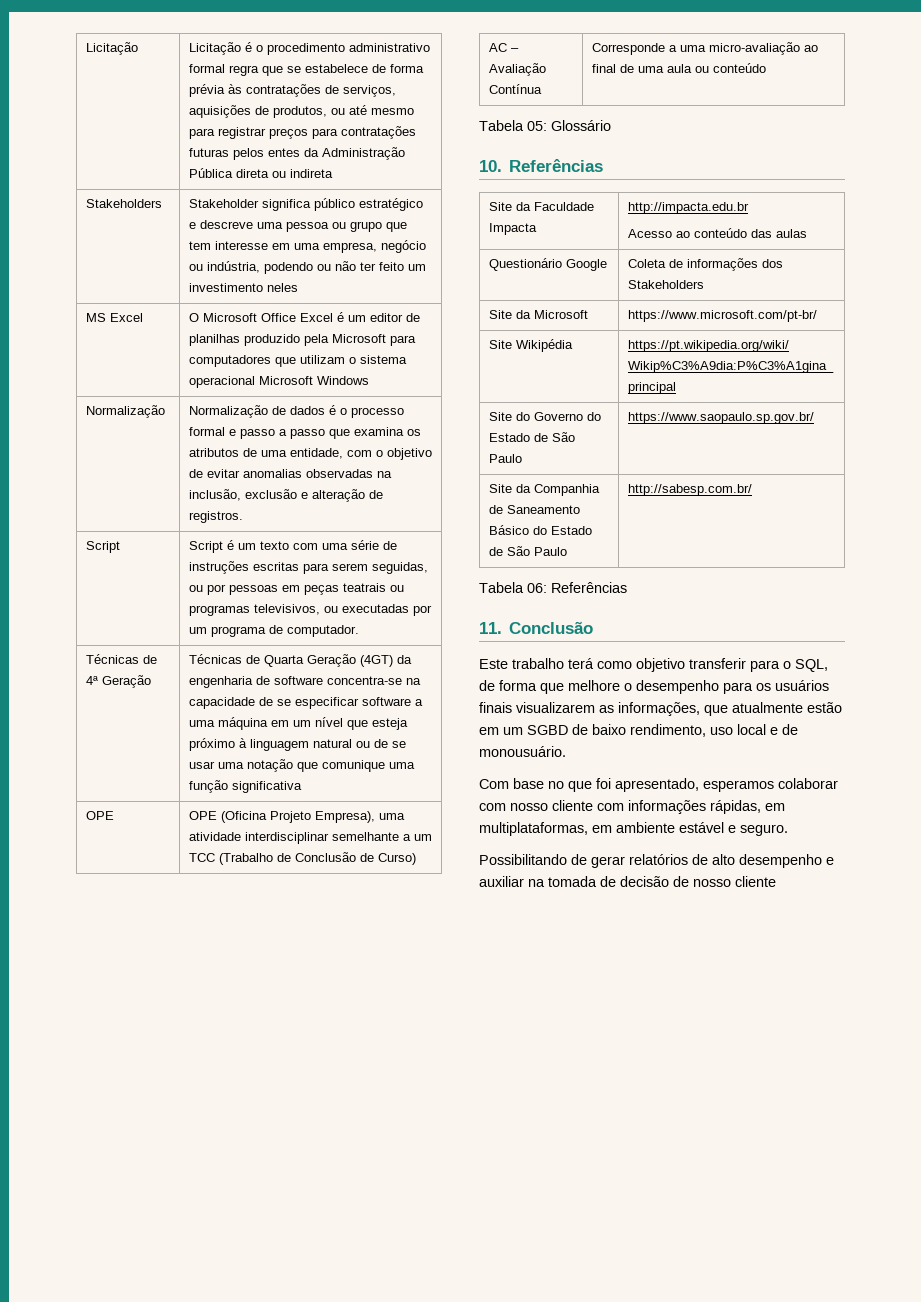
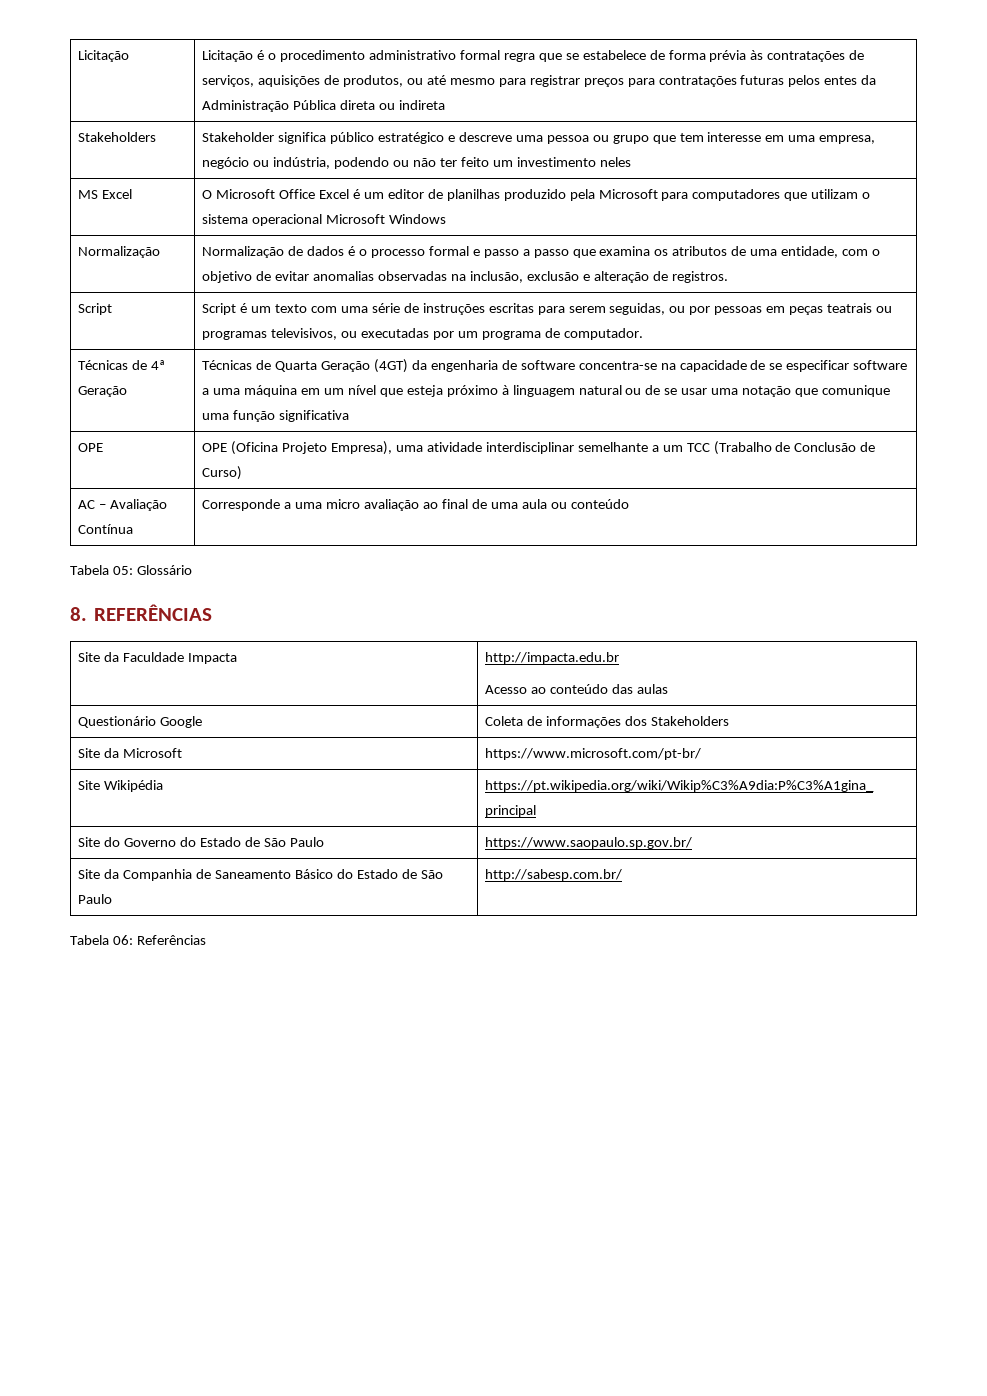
- AC – Avaliação Contínua | Corresponde a uma micro-avaliação ao final de uma aula ou conteúdo
+ AC – Avaliação Contínua | Corresponde a uma micro avaliação ao final de uma aula ou conteúdo
- 10. Referências
+ 8. REFERÊNCIAS
- 11. Conclusão
- Este trabalho terá como objetivo transferir para o SQL, de forma que melhore o desempenho para os usuários finais visualizarem as informações, que atualmente estão em um SGBD de baixo rendimento, uso local e de monousuário.
- Com base no que foi apresentado, esperamos colaborar com nosso cliente com informações rápidas, em multiplataformas, em ambiente estável e seguro.
- Possibilitando de gerar relatórios de alto desempenho e auxiliar na tomada de decisão de nosso cliente

